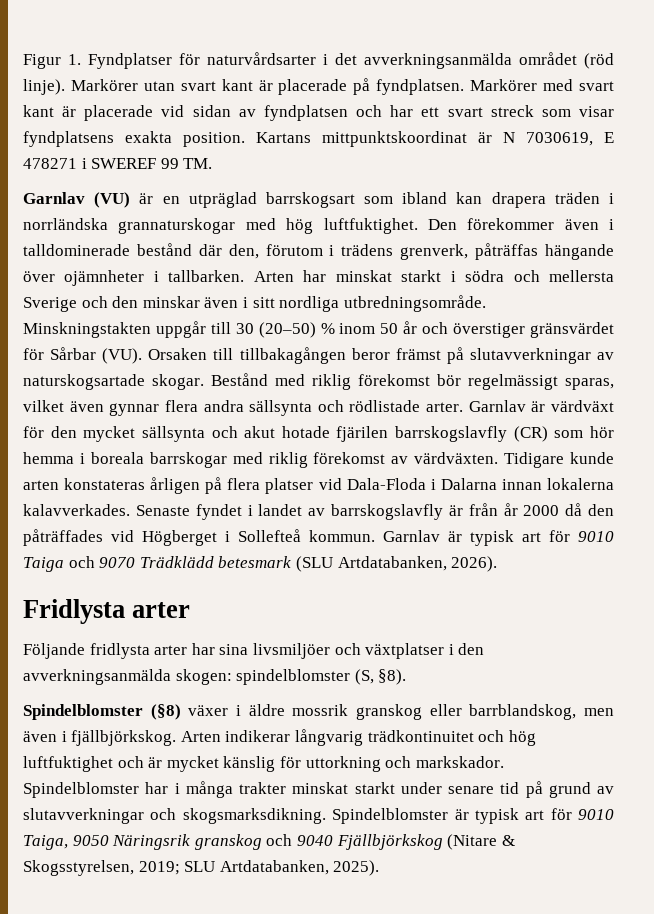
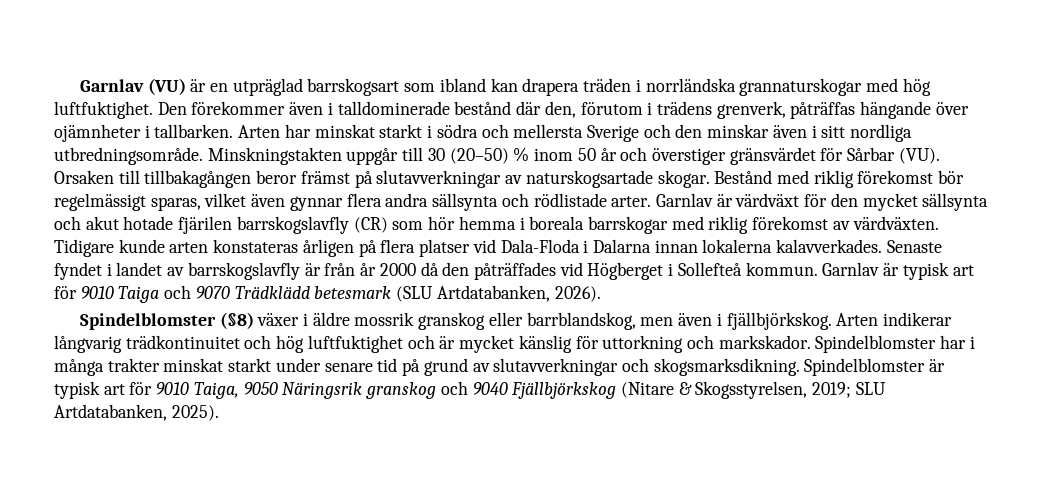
- Figur 1. Fyndplatser för naturvårdsarter i det avverkningsanmälda området (röd linje). Markörer utan svart kant är placerade på fyndplatsen. Markörer med svart kant är placerade vid sidan av fyndplatsen och har ett svart streck som visar fyndplatsens exakta position. Kartans mittpunktskoordinat är N 7030619, E 478271 i SWEREF 99 TM.
- Fridlysta arter
- Följande fridlysta arter har sina livsmiljöer och växtplatser i den avverkningsanmälda skogen: spindelblomster (S, §8).

